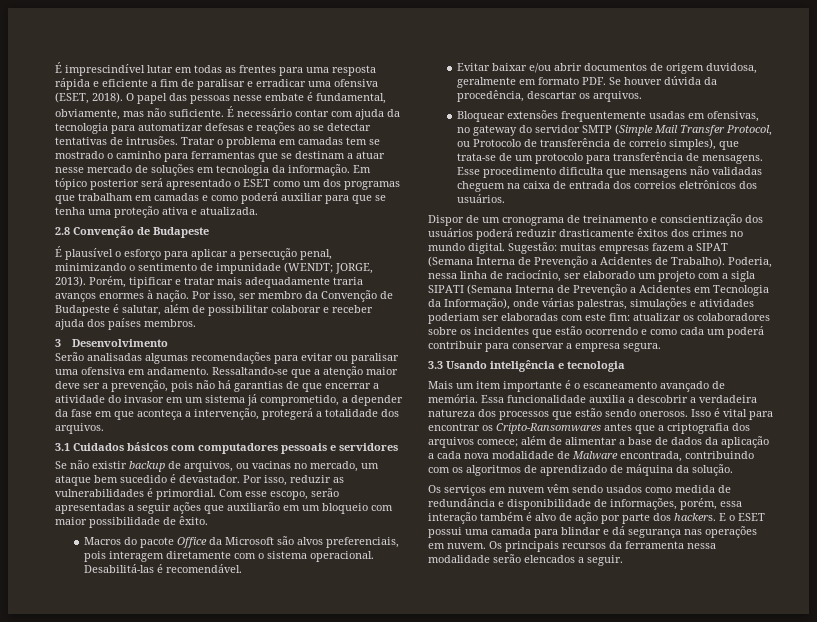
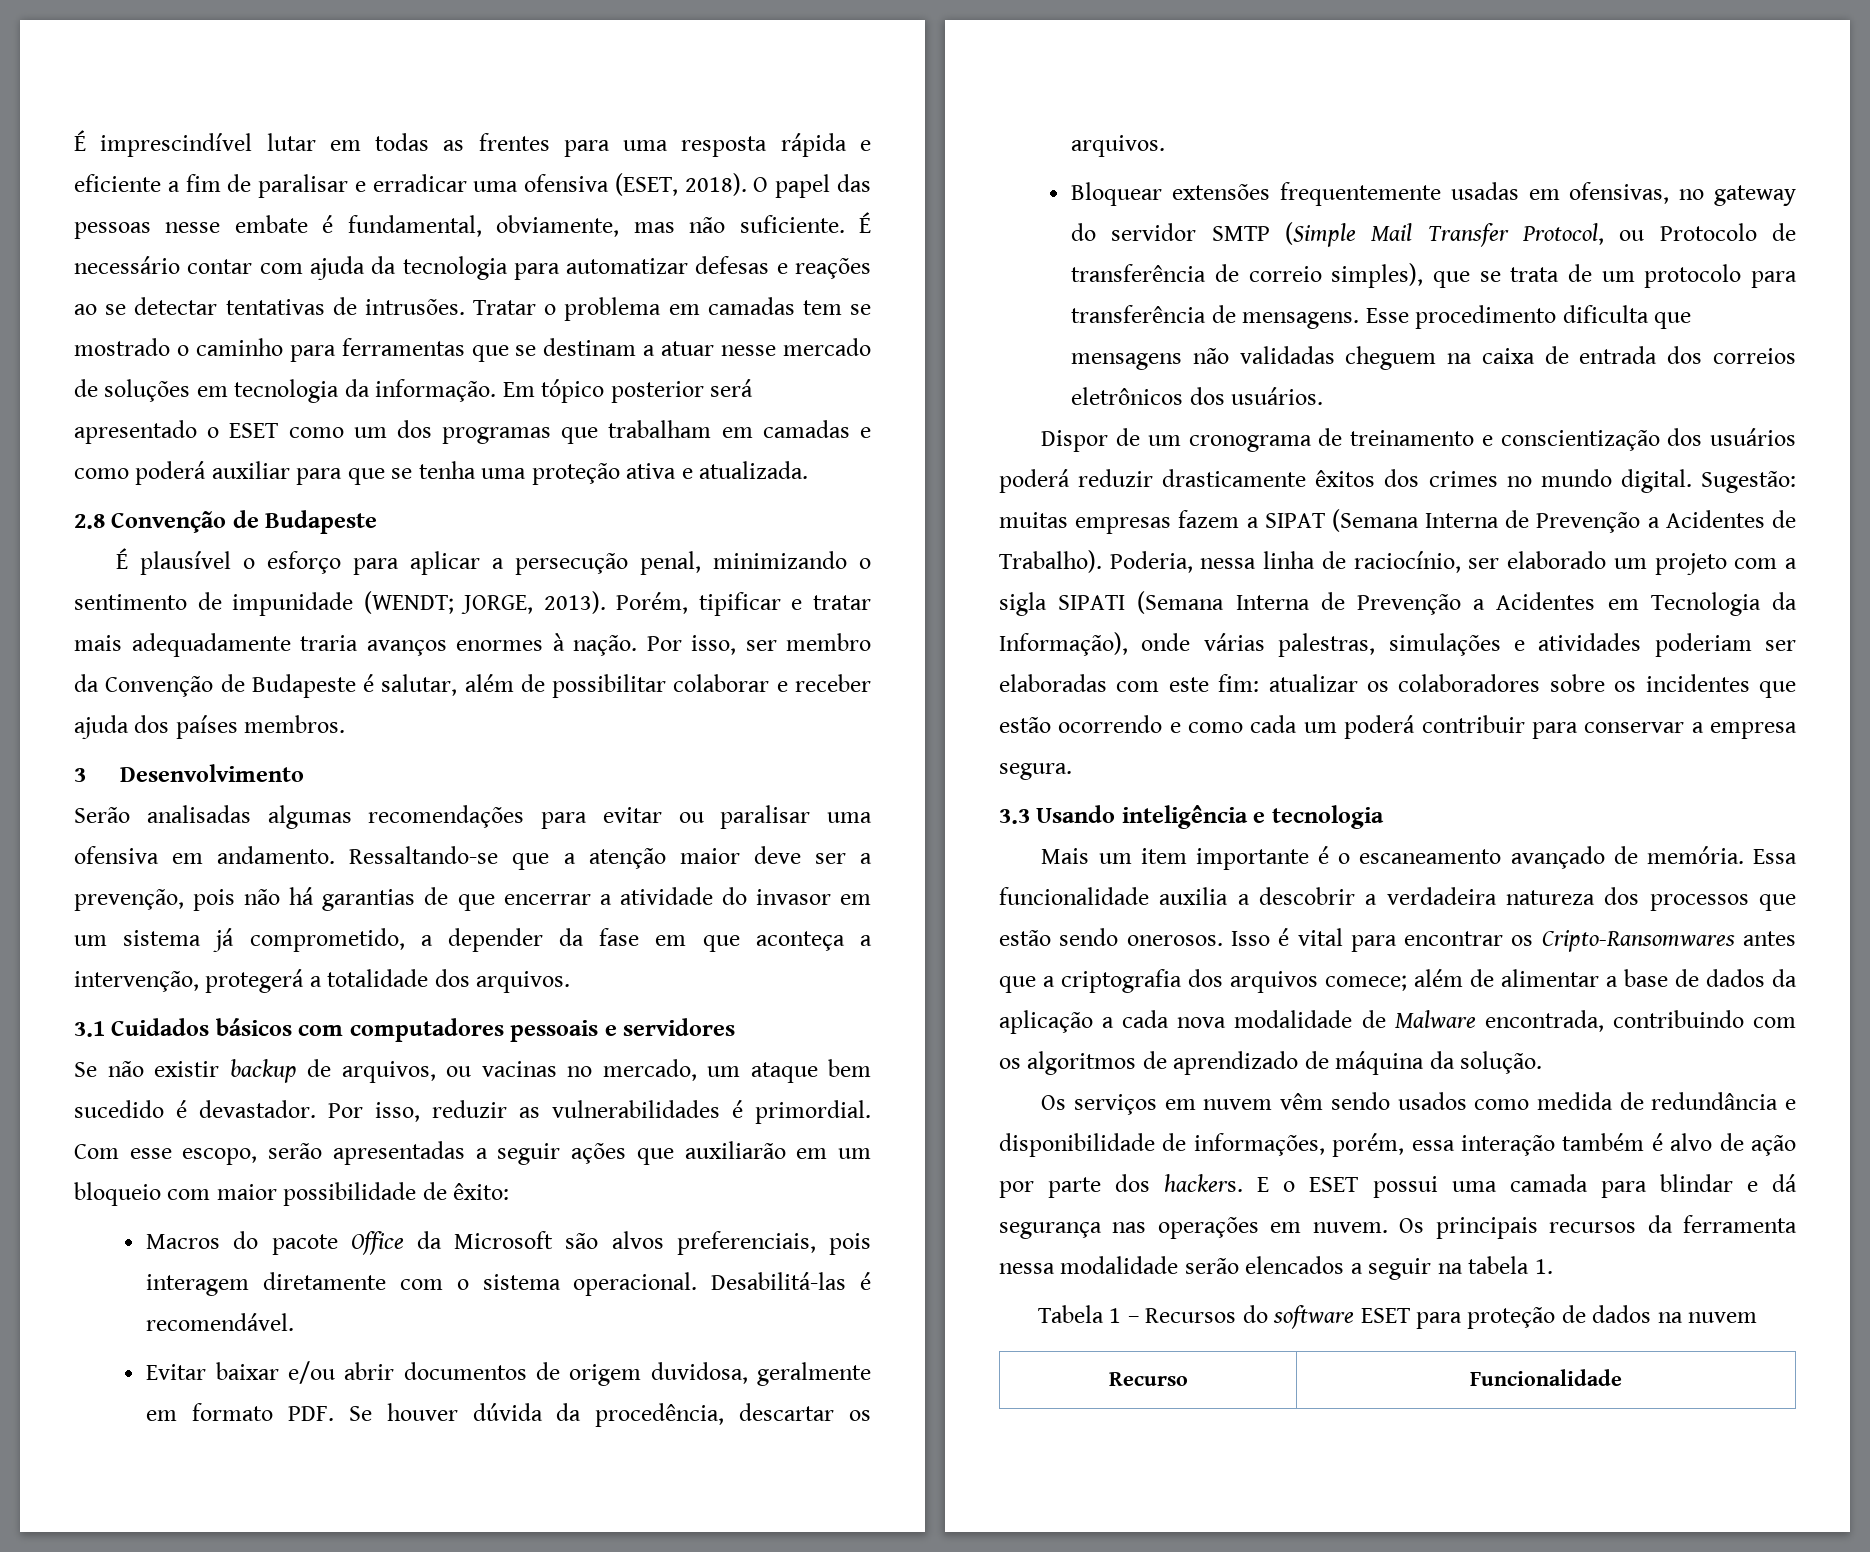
- Com esse escopo, serão apresentadas a seguir ações que auxiliarão em um bloqueio com maior possibilidade de êxito.
+ Com esse escopo, serão apresentadas a seguir ações que auxiliarão em um bloqueio com maior possibilidade de êxito:
- Bloquear extensões frequentemente usadas em ofensivas, no gateway do servidor SMTP (Simple Mail Transfer Protocol, ou Protocolo de transferência de correio simples), que trata-se de um protocolo para transferência de mensagens.
+ Bloquear extensões frequentemente usadas em ofensivas, no gateway do servidor SMTP (Simple Mail Transfer Protocol, ou Protocolo de transferência de correio simples), que se trata de um protocolo para transferência de mensagens.
- Os principais recursos da ferramenta nessa modalidade serão elencados a seguir.
+ Os principais recursos da ferramenta nessa modalidade serão elencados a seguir na tabela 1.
+ Tabela 1 – Recursos do software ESET para proteção de dados na nuvem
+ Recurso | Funcionalidade

